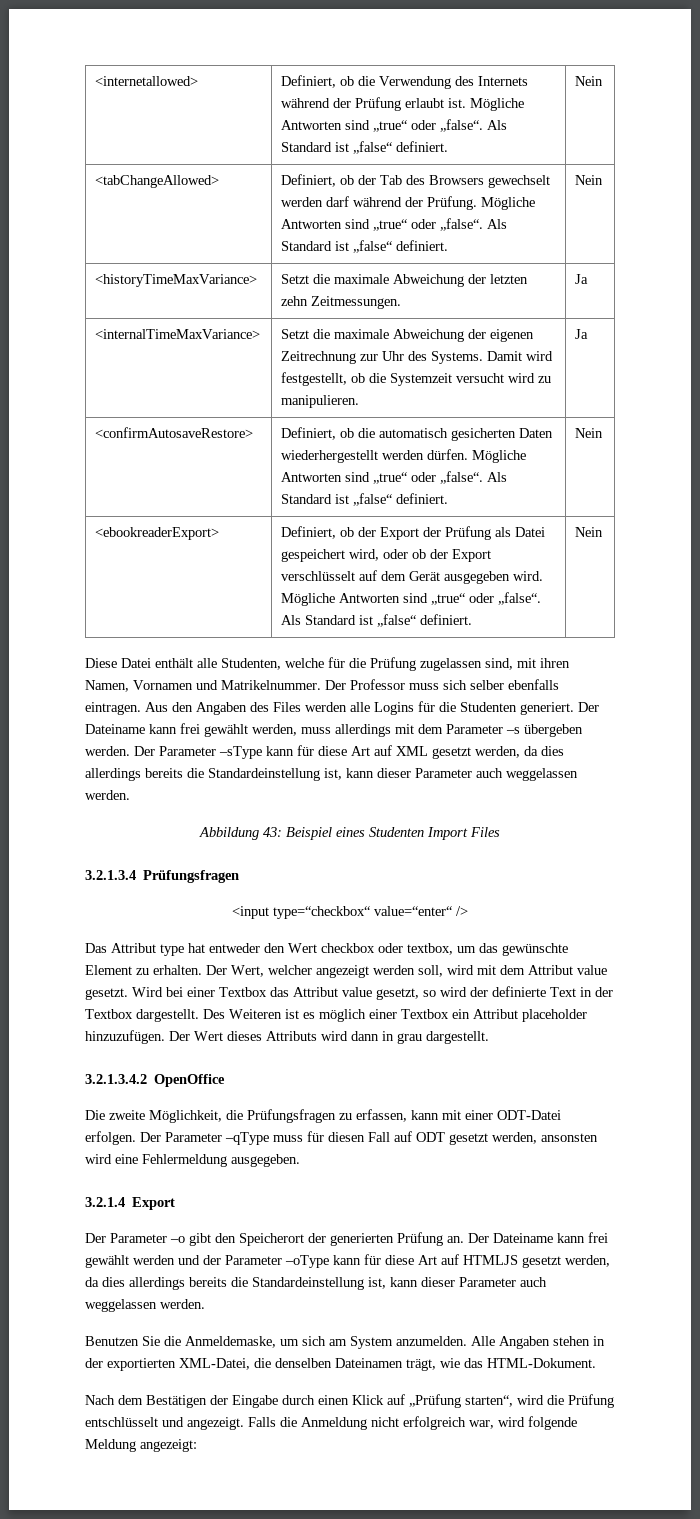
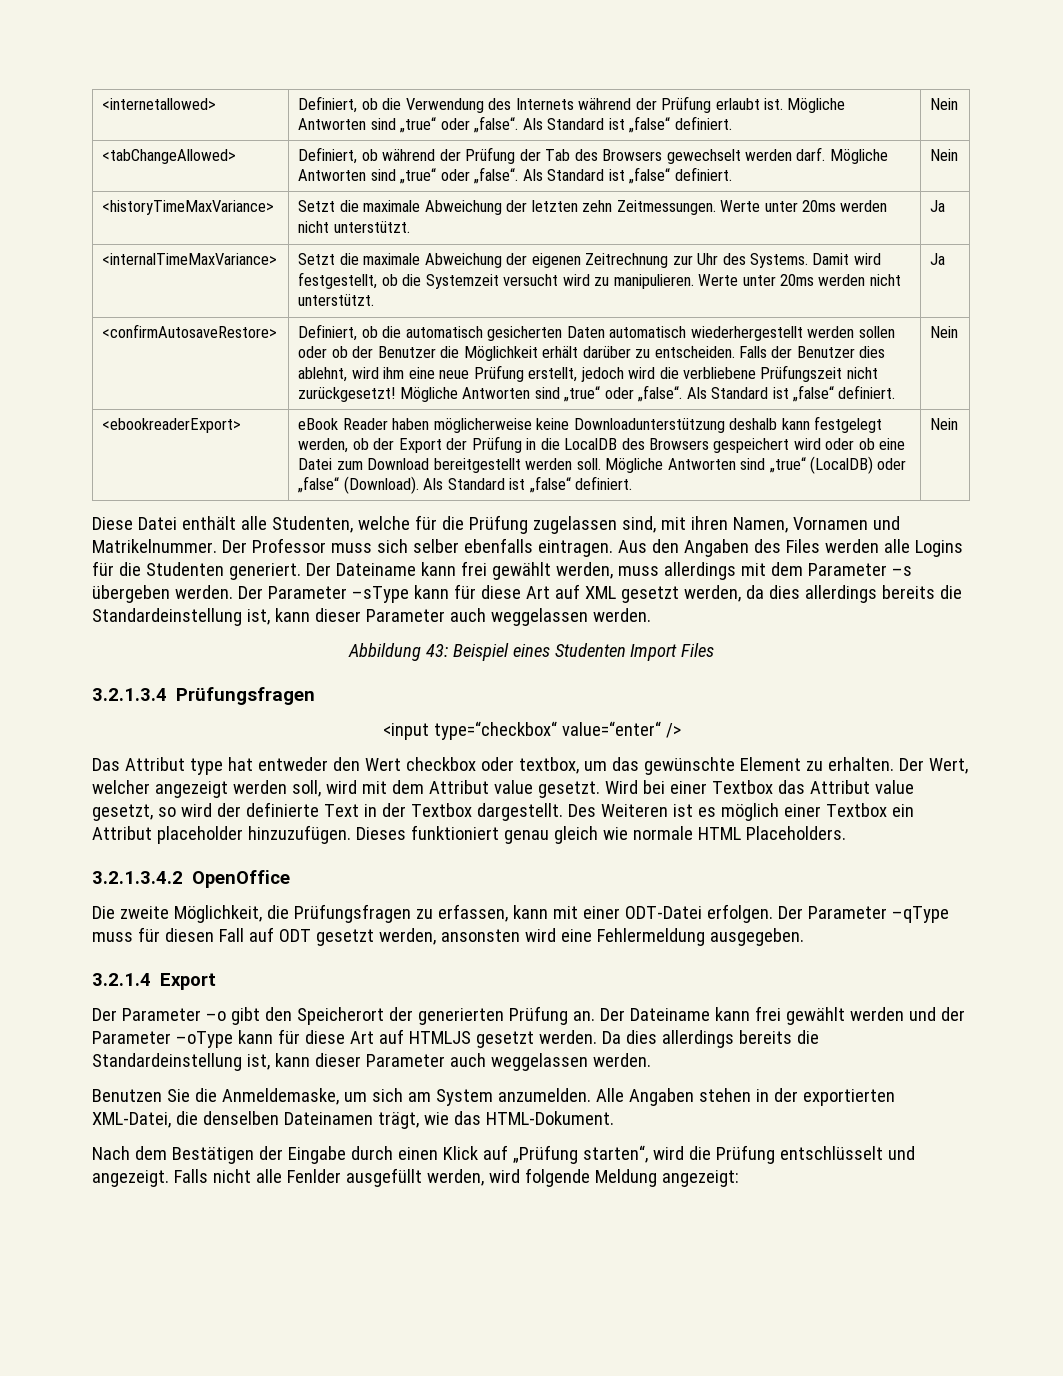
- <tabChangeAllowed> | Definiert, ob der Tab des Browsers gewechselt werden darf während der Prüfung. Mögliche Antworten sind „true“ oder „false“. Als Standard ist „false“ definiert. | Nein
+ <tabChangeAllowed> | Definiert, ob während der Prüfung der Tab des Browsers gewechselt werden darf. Mögliche Antworten sind „true“ oder „false“. Als Standard ist „false“ definiert. | Nein
- <historyTimeMaxVariance> | Setzt die maximale Abweichung der letzten zehn Zeitmessungen. | Ja
+ <historyTimeMaxVariance> | Setzt die maximale Abweichung der letzten zehn Zeitmessungen. Werte unter 20ms werden nicht unterstützt. | Ja
- <internalTimeMaxVariance> | Setzt die maximale Abweichung der eigenen Zeitrechnung zur Uhr des Systems. Damit wird festgestellt, ob die Systemzeit versucht wird zu manipulieren. | Ja
+ <internalTimeMaxVariance> | Setzt die maximale Abweichung der eigenen Zeitrechnung zur Uhr des Systems. Damit wird festgestellt, ob die Systemzeit versucht wird zu manipulieren. Werte unter 20ms werden nicht unterstützt. | Ja
- Definiert, ob die automatisch gesicherten Daten wiederhergestellt werden dürfen.
+ Definiert, ob die automatisch gesicherten Daten automatisch wiederhergestellt werden sollen oder ob der Benutzer die Möglichkeit erhält darüber zu entscheiden. Falls der Benutzer dies ablehnt, wird ihm eine neue Prüfung erstellt, jedoch wird die verbliebene Prüfungszeit nicht zurückgesetzt!
- Definiert, ob der Export der Prüfung als Datei gespeichert wird, oder ob der Export verschlüsselt auf dem Gerät ausgegeben wird. Mögliche Antworten sind „true“ oder „false“.
+ eBook Reader haben möglicherweise keine Downloadunterstützung deshalb kann festgelegt werden, ob der Export der Prüfung in die LocalDB des Browsers gespeichert wird oder ob eine Datei zum Download bereitgestellt werden soll. Mögliche Antworten sind „true“ (LocalDB) oder „false“ (Download).
- Der Wert dieses Attributs wird dann in grau dargestellt.
+ Dieses funktioniert genau gleich wie normale HTML Placeholders.
- Der Dateiname kann frei gewählt werden und der Parameter –oType kann für diese Art auf HTMLJS gesetzt werden, da dies allerdings bereits die Standardeinstellung ist, kann dieser Parameter auch weggelassen werden.
+ Der Dateiname kann frei gewählt werden und der Parameter –oType kann für diese Art auf HTMLJS gesetzt werden. Da dies allerdings bereits die Standardeinstellung ist, kann dieser Parameter auch weggelassen werden.
- Falls die Anmeldung nicht erfolgreich war, wird folgende Meldung angezeigt:
+ Falls nicht alle Fenlder ausgefüllt werden, wird folgende Meldung angezeigt:

